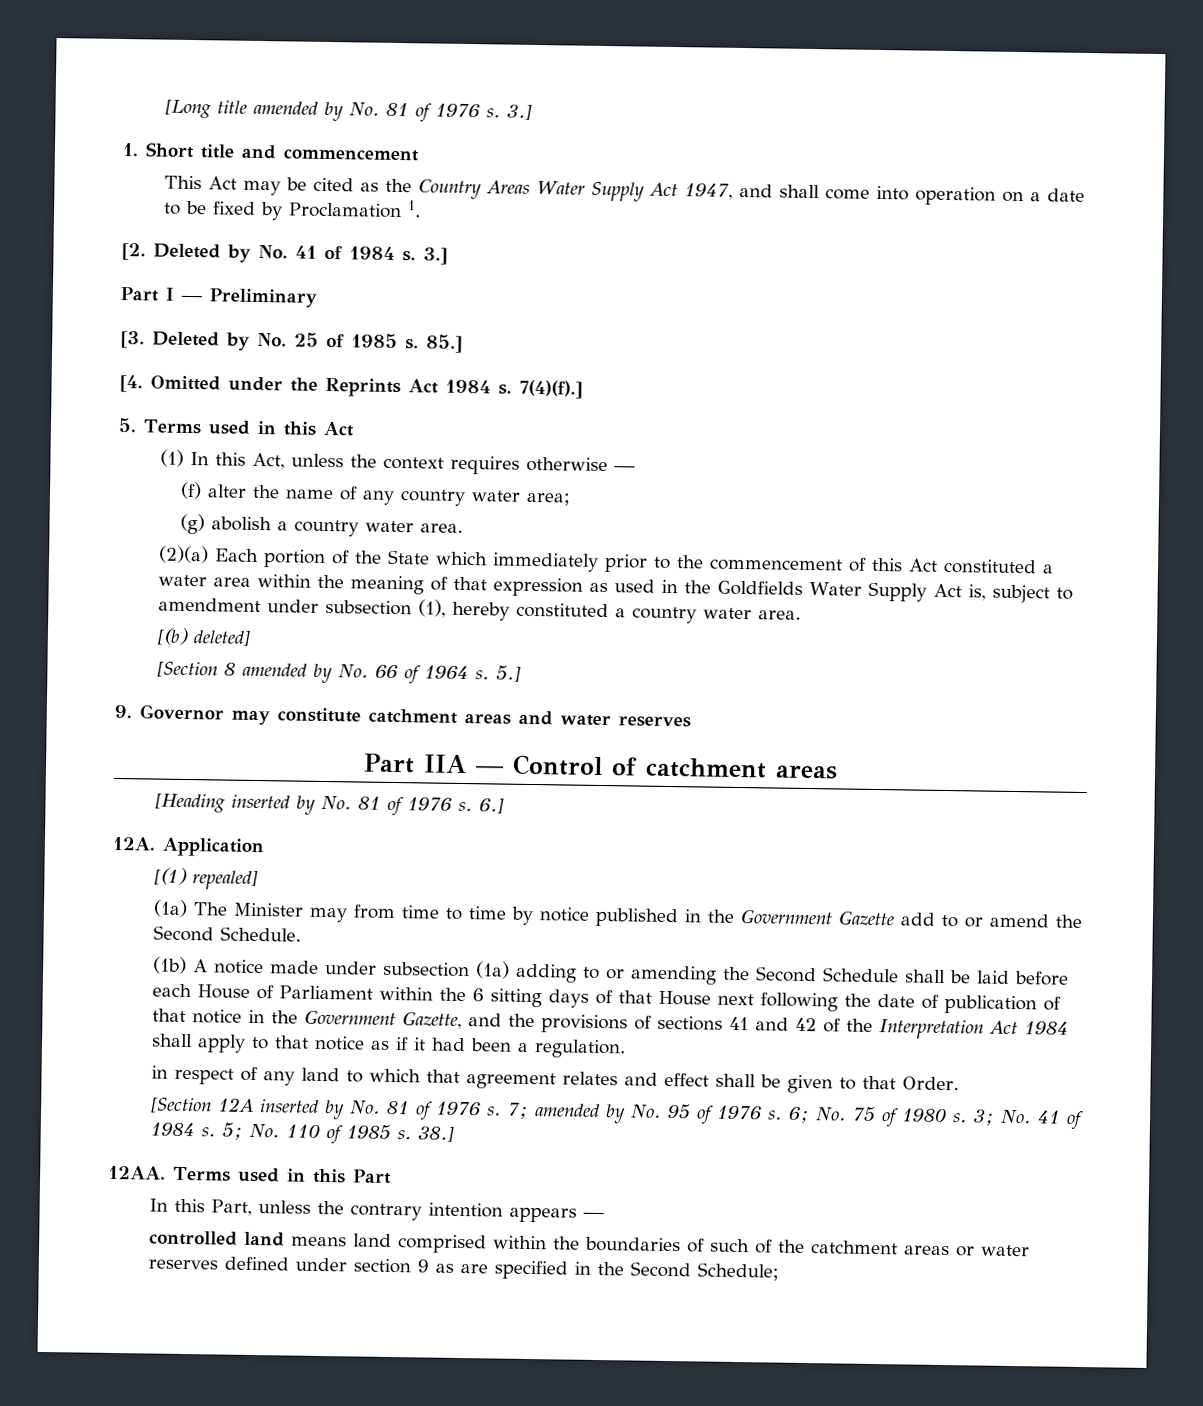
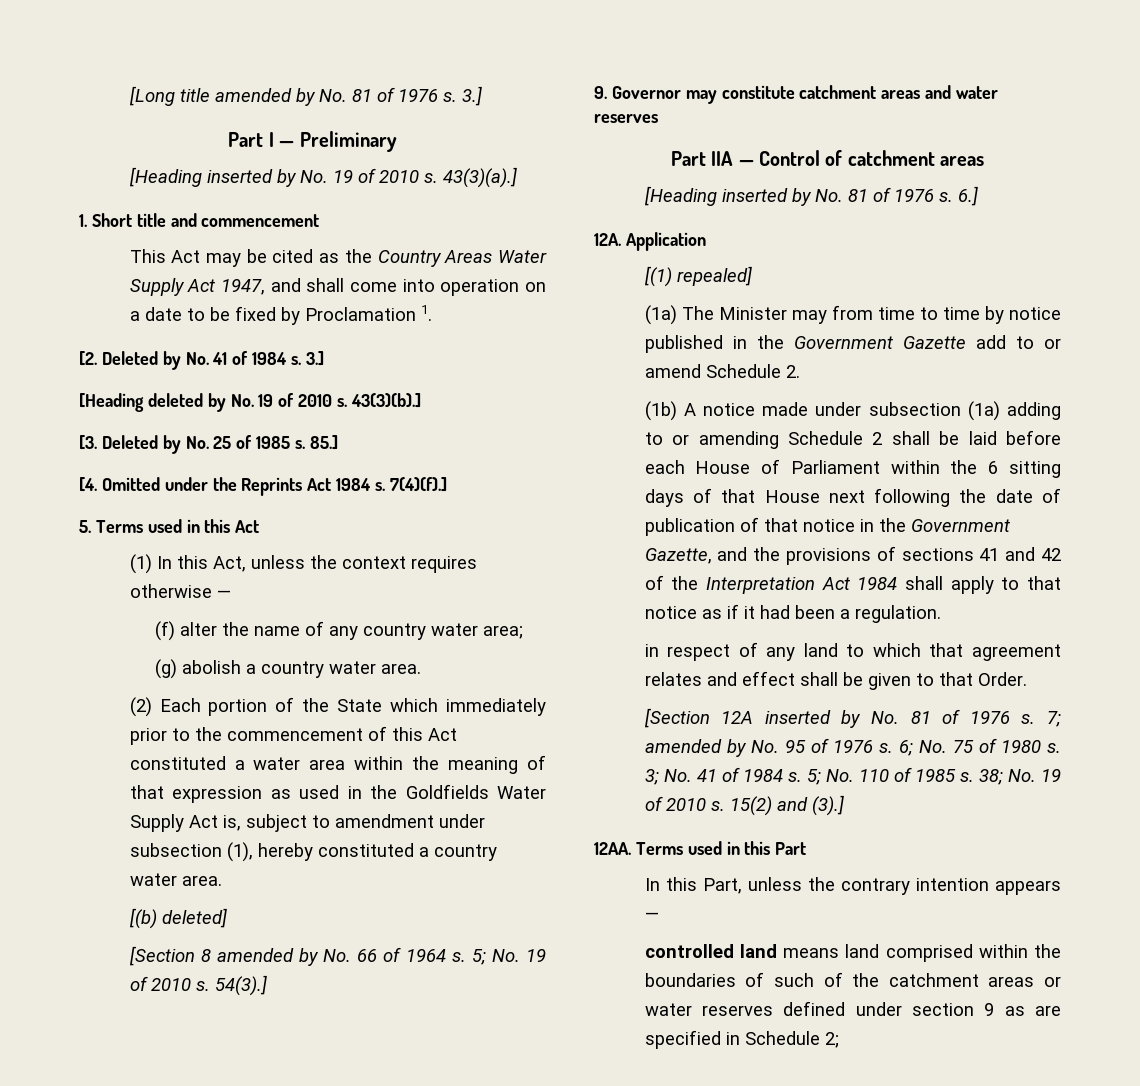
+ Part I — Preliminary
+ [Heading inserted by No. 19 of 2010 s. 43(3)(a).]
- Part I — Preliminary
+ [Heading deleted by No. 19 of 2010 s. 43(3)(b).]
- (2)(a) Each portion of the State which immediately prior to the commencement of this Act constituted a water area within the meaning of that expression as used in the Goldfields Water Supply Act is, subject to amendment under subsection (1), hereby constituted a country water area.
+ (2) Each portion of the State which immediately prior to the commencement of this Act constituted a water area within the meaning of that expression as used in the Goldfields Water Supply Act is, subject to amendment under subsection (1), hereby constituted a country water area.
- 5.]
+ 5; No. 19 of 2010 s. 54(3).]
- (1a) The Minister may from time to time by notice published in the Government Gazette add to or amend the Second Schedule.
+ (1a) The Minister may from time to time by notice published in the Government Gazette add to or amend Schedule 2.
- (1b) A notice made under subsection (1a) adding to or amending the Second Schedule shall be laid before each House of Parliament within the 6 sitting days of that House next following the date of publication of that notice in the Government Gazette, and the provisions of sections 41 and 42 of the Interpretation Act 1984 shall apply to that notice as if it had been a regulation.
+ (1b) A notice made under subsection (1a) adding to or amending Schedule 2 shall be laid before each House of Parliament within the 6 sitting days of that House next following the date of publication of that notice in the Government Gazette, and the provisions of sections 41 and 42 of the Interpretation Act 1984 shall apply to that notice as if it had been a regulation.
- 38.]
+ 38; No. 19 of 2010 s. 15(2) and (3).]
- controlled land means land comprised within the boundaries of such of the catchment areas or water reserves defined under section 9 as are specified in the Second Schedule;
+ controlled land means land comprised within the boundaries of such of the catchment areas or water reserves defined under section 9 as are specified in Schedule 2;

